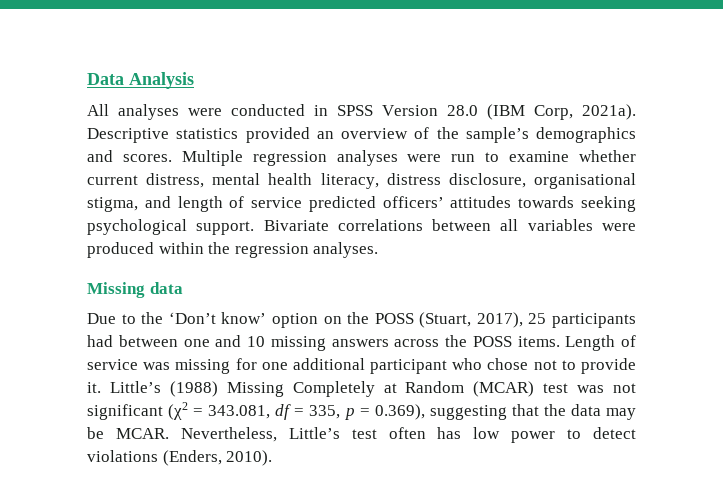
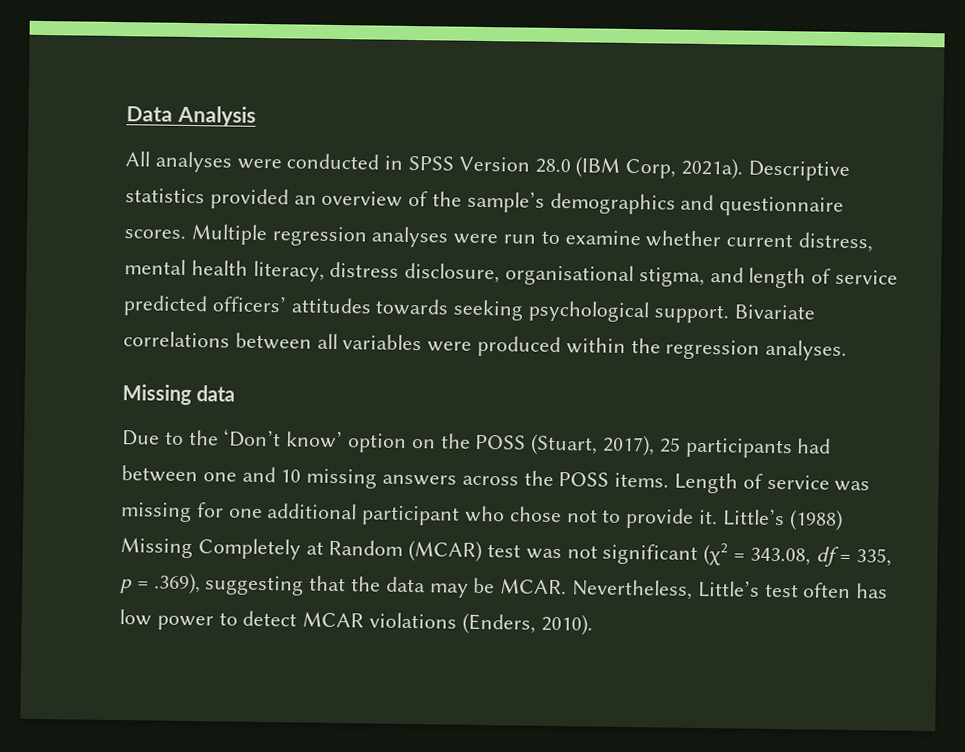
- Descriptive statistics provided an overview of the sample’s demographics and scores.
+ Descriptive statistics provided an overview of the sample’s demographics and questionnaire scores.
- Little’s (1988) Missing Completely at Random (MCAR) test was not significant (χ2 = 343.081, df = 335, p = 0.369), suggesting that the data may be MCAR.
+ Little’s (1988) Missing Completely at Random (MCAR) test was not significant (χ2 = 343.08, df = 335, p = .369), suggesting that the data may be MCAR.
- Nevertheless, Little’s test often has low power to detect violations (Enders, 2010).
+ Nevertheless, Little’s test often has low power to detect MCAR violations (Enders, 2010).

